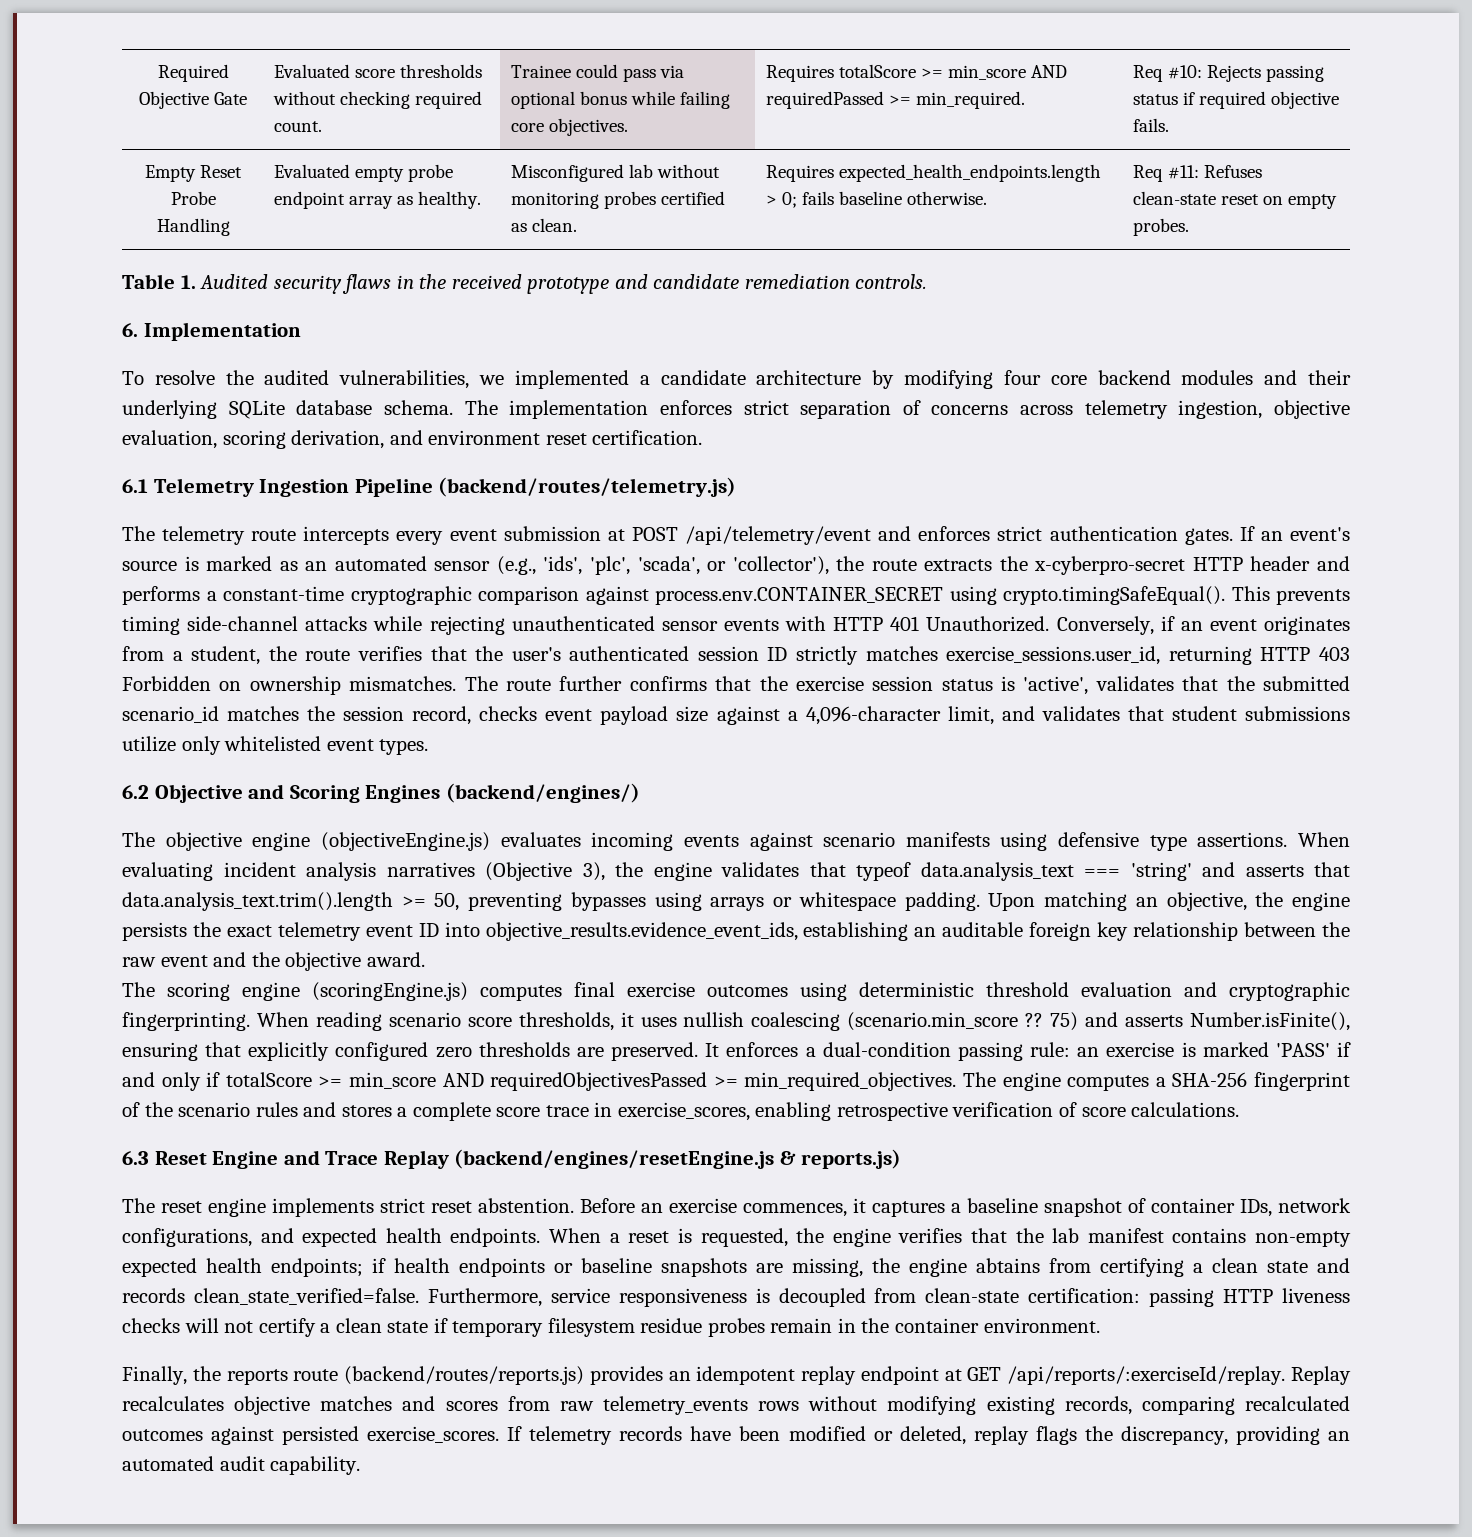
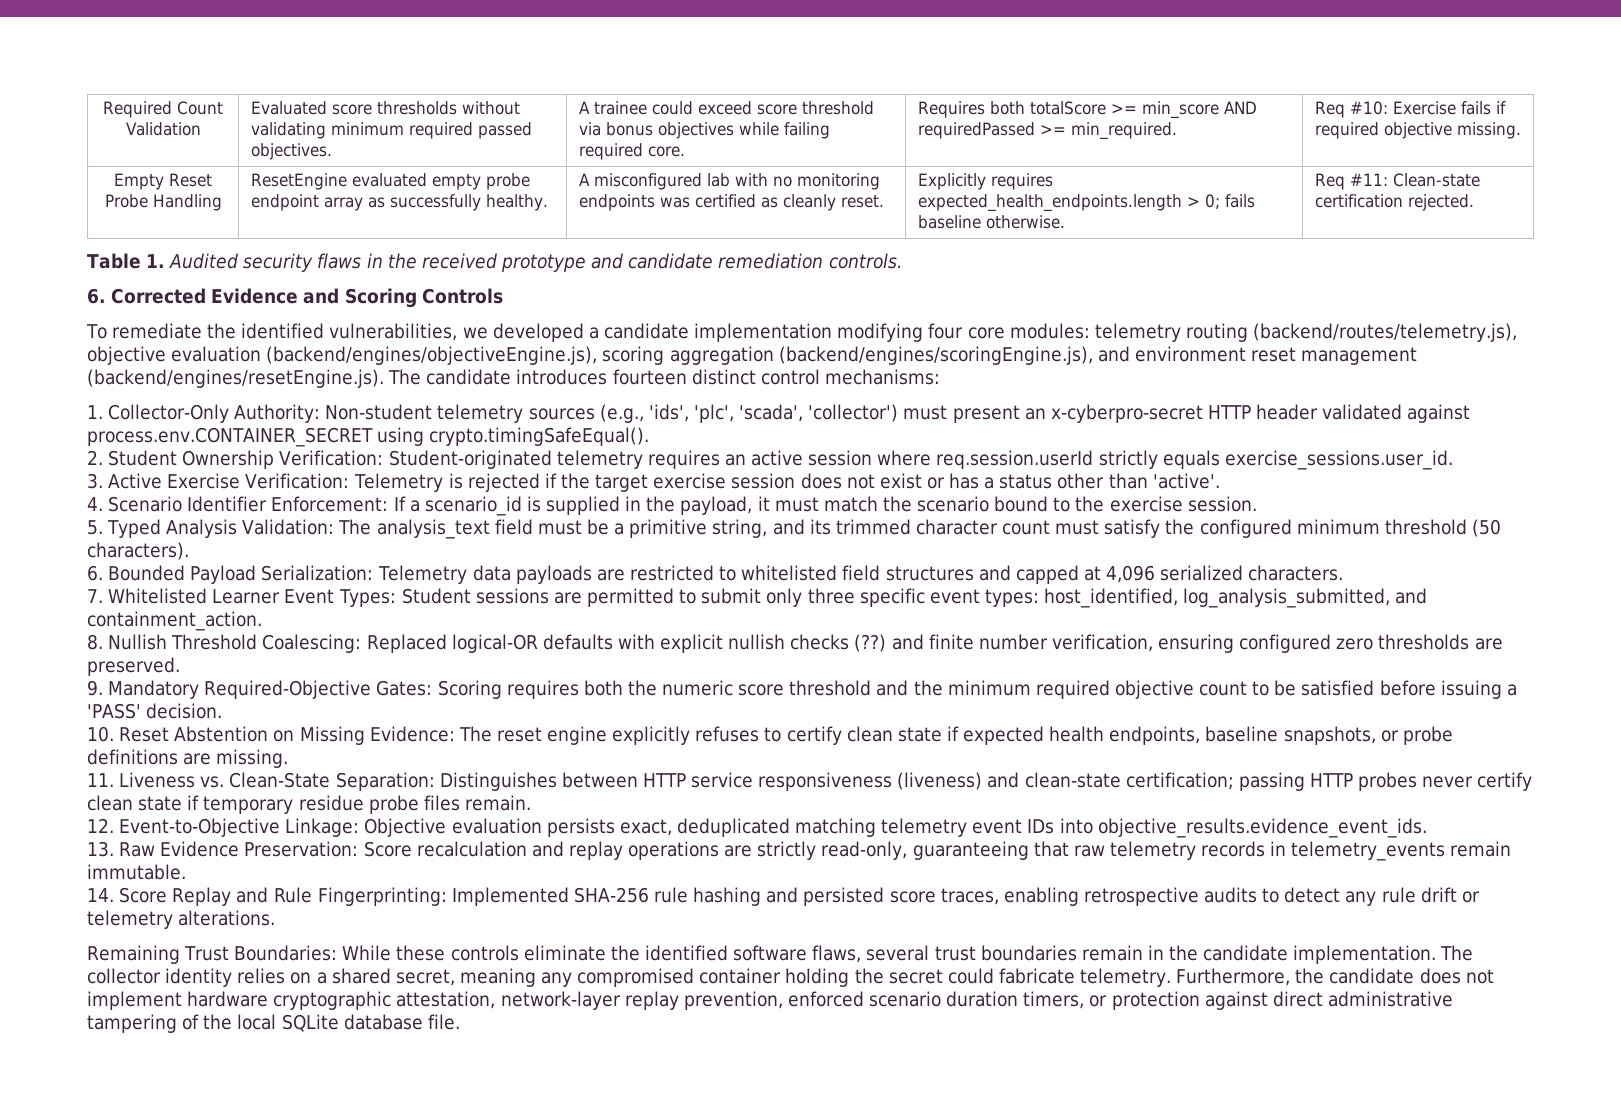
- Required Objective Gate
+ Required Count Validation
- Evaluated score thresholds without checking required count. | Trainee could pass via optional bonus while failing core objectives. | Requires totalScore >= min_score AND requiredPassed >= min_required.
+ Evaluated score thresholds without validating minimum required passed objectives. | A trainee could exceed score threshold via bonus objectives while failing required core. | Requires both totalScore >= min_score AND requiredPassed >= min_required.
- Req #10: Rejects passing status if required objective fails.
+ Req #10: Exercise fails if required objective missing.
- Empty Reset Probe Handling | Evaluated empty probe endpoint array as healthy. | Misconfigured lab without monitoring probes certified as clean. | Requires expected_health_endpoints.length > 0; fails baseline otherwise. | Req #11: Refuses clean-state reset on empty probes.
+ Empty Reset Probe Handling | ResetEngine evaluated empty probe endpoint array as successfully healthy. | A misconfigured lab with no monitoring endpoints was certified as cleanly reset. | Explicitly requires expected_health_endpoints.length > 0; fails baseline otherwise. | Req #11: Clean-state certification rejected.
- 6. Implementation
- To resolve the audited vulnerabilities, we implemented a candidate architecture by modifying four core backend modules and their underlying SQLite database schema. The implementation enforces strict separation of concerns across telemetry ingestion, objective evaluation, scoring derivation, and environment reset certification.
- 6.1 Telemetry Ingestion Pipeline (backend/routes/telemetry.js)
- The telemetry route intercepts every event submission at POST /api/telemetry/event and enforces strict authentication gates. If an event's source is marked as an automated sensor (e.g., 'ids', 'plc', 'scada', or 'collector'), the route extracts the x-cyberpro-secret HTTP header and performs a constant-time cryptographic comparison against process.env.CONTAINER_SECRET using crypto.timingSafeEqual(). This prevents timing side-channel attacks while rejecting unauthenticated sensor events with HTTP 401 Unauthorized. Conversely, if an event originates from a student, the route verifies that the user's authenticated session ID strictly matches exercise_sessions.user_id, returning HTTP 403 Forbidden on ownership mismatches. The route further confirms that the exercise session status is 'active', validates that the submitted scenario_id matches the session record, checks event payload size against a 4,096-character limit, and validates that student submissions utilize only whitelisted event types.
- 6.2 Objective and Scoring Engines (backend/engines/)
- The objective engine (objectiveEngine.js) evaluates incoming events against scenario manifests using defensive type assertions. When evaluating incident analysis narratives (Objective 3), the engine validates that typeof data.analysis_text === 'string' and asserts that data.analysis_text.trim().length >= 50, preventing bypasses using arrays or whitespace padding. Upon matching an objective, the engine persists the exact telemetry event ID into objective_results.evidence_event_ids, establishing an auditable foreign key relationship between the raw event and the objective award.
- The scoring engine (scoringEngine.js) computes final exercise outcomes using deterministic threshold evaluation and cryptographic fingerprinting. When reading scenario score thresholds, it uses nullish coalescing (scenario.min_score ?? 75) and asserts Number.isFinite(), ensuring that explicitly configured zero thresholds are preserved. It enforces a dual-condition passing rule: an exercise is marked 'PASS' if and only if totalScore >= min_score AND requiredObjectivesPassed >= min_required_objectives. The engine computes a SHA-256 fingerprint of the scenario rules and stores a complete score trace in exercise_scores, enabling retrospective verification of score calculations.
- 6.3 Reset Engine and Trace Replay (backend/engines/resetEngine.js & reports.js)
- The reset engine implements strict reset abstention. Before an exercise commences, it captures a baseline snapshot of container IDs, network configurations, and expected health endpoints. When a reset is requested, the engine verifies that the lab manifest contains non-empty expected health endpoints; if health endpoints or baseline snapshots are missing, the engine abtains from certifying a clean state and records clean_state_verified=false. Furthermore, service responsiveness is decoupled from clean-state certification: passing HTTP liveness checks will not certify a clean state if temporary filesystem residue probes remain in the container environment.
- Finally, the reports route (backend/routes/reports.js) provides an idempotent replay endpoint at GET /api/reports/:exerciseId/replay. Replay recalculates objective matches and scores from raw telemetry_events rows without modifying existing records, comparing recalculated outcomes against persisted exercise_scores. If telemetry records have been modified or deleted, replay flags the discrepancy, providing an automated audit capability.
+ 6. Corrected Evidence and Scoring Controls
+ To remediate the identified vulnerabilities, we developed a candidate implementation modifying four core modules: telemetry routing (backend/routes/telemetry.js), objective evaluation (backend/engines/objectiveEngine.js), scoring aggregation (backend/engines/scoringEngine.js), and environment reset management (backend/engines/resetEngine.js). The candidate introduces fourteen distinct control mechanisms:
+ 1. Collector-Only Authority: Non-student telemetry sources (e.g., 'ids', 'plc', 'scada', 'collector') must present an x-cyberpro-secret HTTP header validated against process.env.CONTAINER_SECRET using crypto.timingSafeEqual().
+ 2. Student Ownership Verification: Student-originated telemetry requires an active session where req.session.userId strictly equals exercise_sessions.user_id.
+ 3. Active Exercise Verification: Telemetry is rejected if the target exercise session does not exist or has a status other than 'active'.
+ 4. Scenario Identifier Enforcement: If a scenario_id is supplied in the payload, it must match the scenario bound to the exercise session.
+ 5. Typed Analysis Validation: The analysis_text field must be a primitive string, and its trimmed character count must satisfy the configured minimum threshold (50 characters).
+ 6. Bounded Payload Serialization: Telemetry data payloads are restricted to whitelisted field structures and capped at 4,096 serialized characters.
+ 7. Whitelisted Learner Event Types: Student sessions are permitted to submit only three specific event types: host_identified, log_analysis_submitted, and containment_action.
+ 8. Nullish Threshold Coalescing: Replaced logical-OR defaults with explicit nullish checks (??) and finite number verification, ensuring configured zero thresholds are preserved.
+ 9. Mandatory Required-Objective Gates: Scoring requires both the numeric score threshold and the minimum required objective count to be satisfied before issuing a 'PASS' decision.
+ 10. Reset Abstention on Missing Evidence: The reset engine explicitly refuses to certify clean state if expected health endpoints, baseline snapshots, or probe definitions are missing.
+ 11. Liveness vs. Clean-State Separation: Distinguishes between HTTP service responsiveness (liveness) and clean-state certification; passing HTTP probes never certify clean state if temporary residue probe files remain.
+ 12. Event-to-Objective Linkage: Objective evaluation persists exact, deduplicated matching telemetry event IDs into objective_results.evidence_event_ids.
+ 13. Raw Evidence Preservation: Score recalculation and replay operations are strictly read-only, guaranteeing that raw telemetry records in telemetry_events remain immutable.
+ 14. Score Replay and Rule Fingerprinting: Implemented SHA-256 rule hashing and persisted score traces, enabling retrospective audits to detect any rule drift or telemetry alterations.
+ Remaining Trust Boundaries: While these controls eliminate the identified software flaws, several trust boundaries remain in the candidate implementation. The collector identity relies on a shared secret, meaning any compromised container holding the secret could fabricate telemetry. Furthermore, the candidate does not implement hardware cryptographic attestation, network-layer replay prevention, enforced scenario duration timers, or protection against direct administrative tampering of the local SQLite database file.

